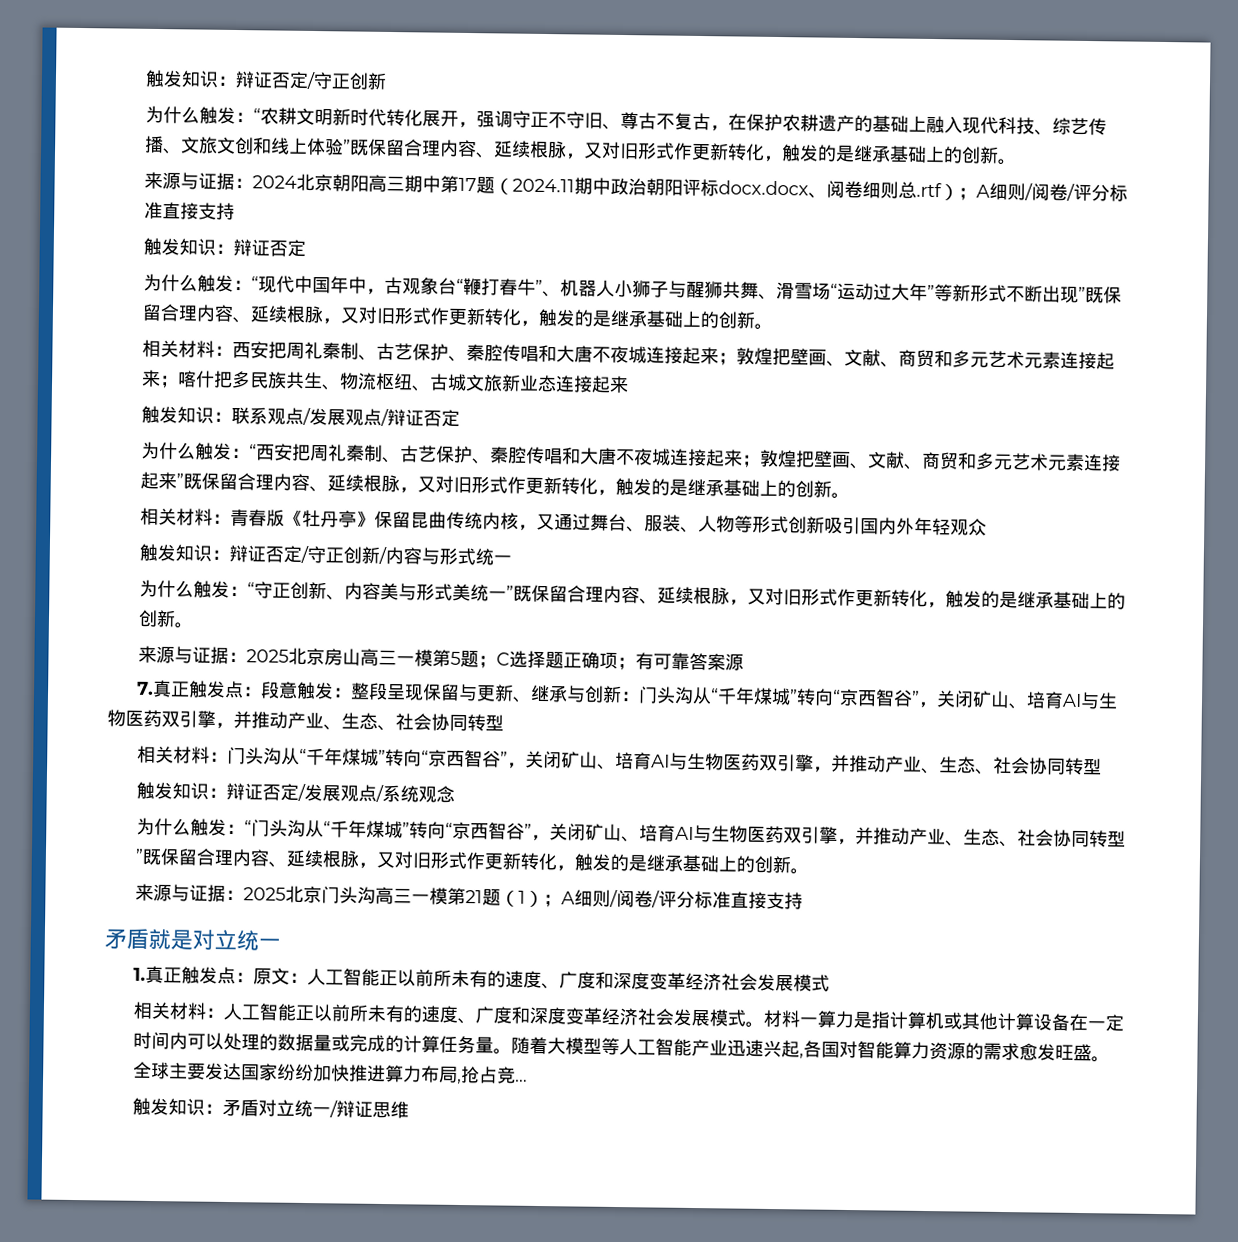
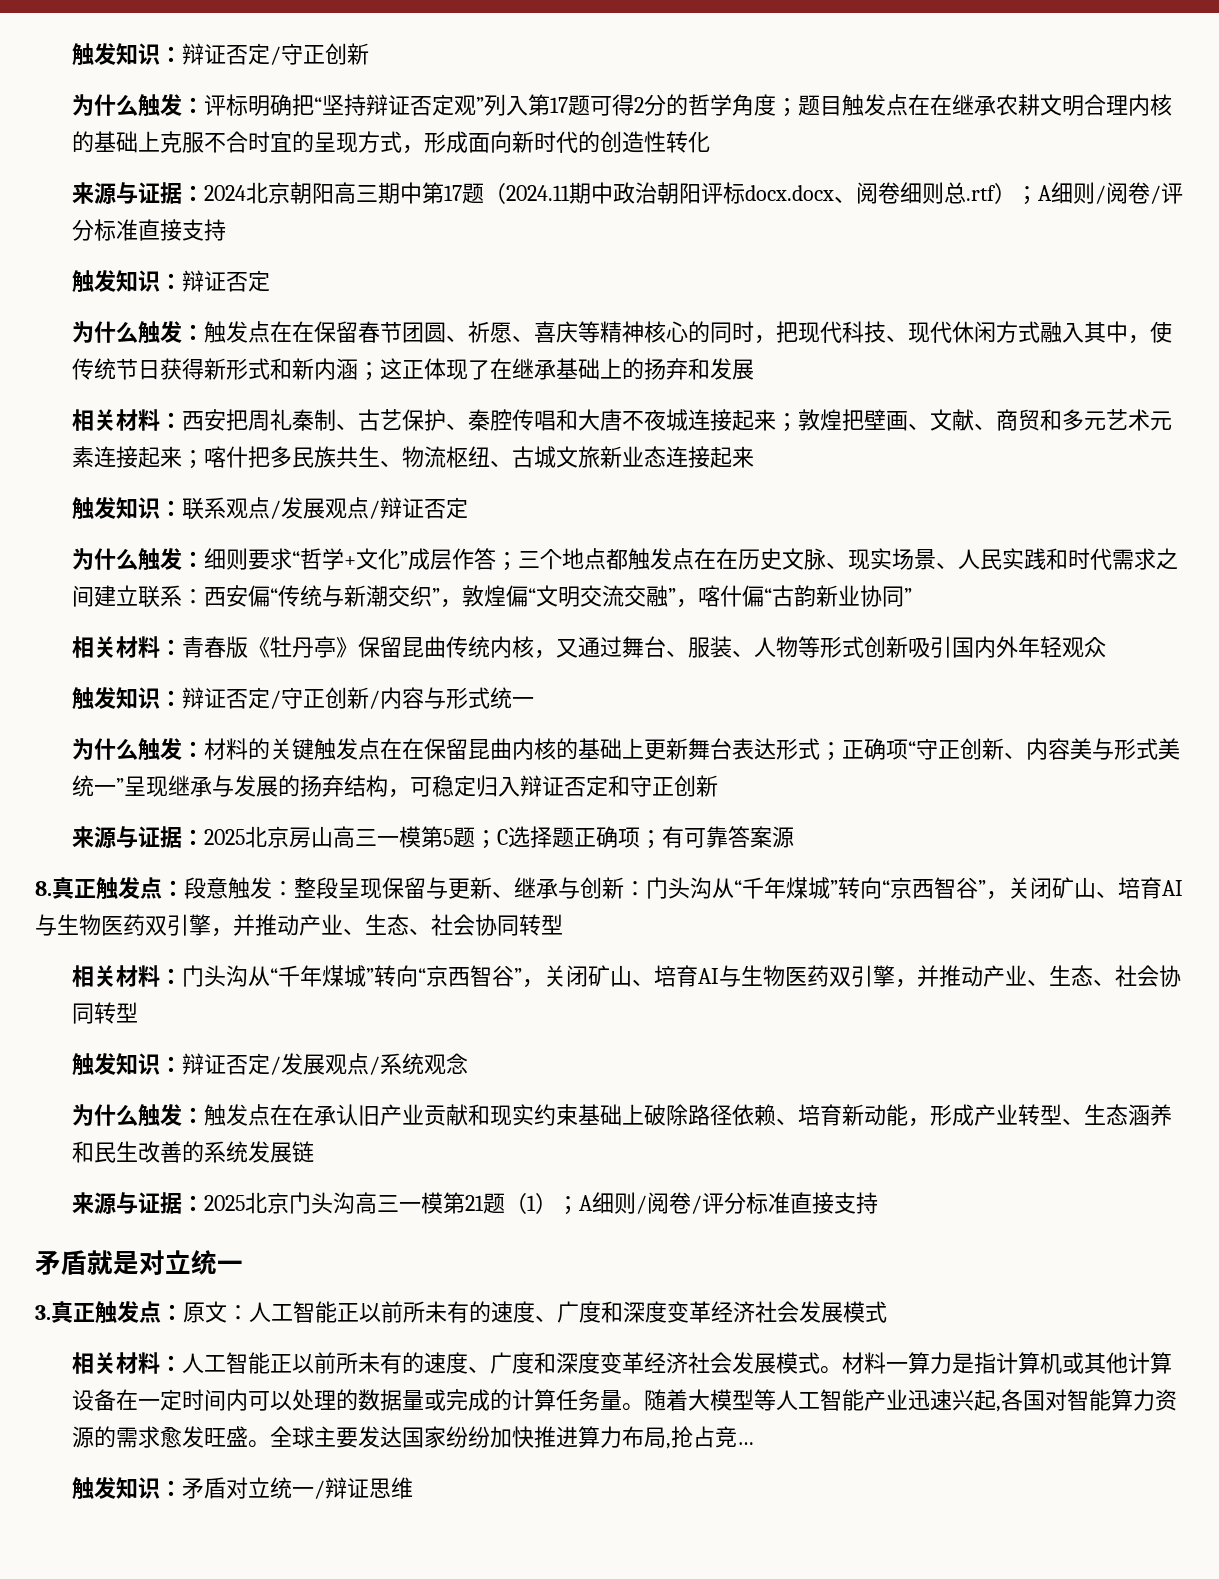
- 为什么触发：“农耕文明新时代转化展开，强调守正不守旧、尊古不复古，在保护农耕遗产的基础上融入现代科技、综艺传播、文旅文创和线上体验”既保留合理内容、延续根脉，又对旧形式作更新转化，触发的是继承基础上的创新。
+ 为什么触发：评标明确把“坚持辩证否定观”列入第17题可得2分的哲学角度；题目触发点在在继承农耕文明合理内核的基础上克服不合时宜的呈现方式，形成面向新时代的创造性转化
- 为什么触发：“现代中国年中，古观象台“鞭打春牛”、机器人小狮子与醒狮共舞、滑雪场“运动过大年”等新形式不断出现”既保留合理内容、延续根脉，又对旧形式作更新转化，触发的是继承基础上的创新。
+ 为什么触发：触发点在在保留春节团圆、祈愿、喜庆等精神核心的同时，把现代科技、现代休闲方式融入其中，使传统节日获得新形式和新内涵；这正体现了在继承基础上的扬弃和发展
- 为什么触发：“西安把周礼秦制、古艺保护、秦腔传唱和大唐不夜城连接起来；敦煌把壁画、文献、商贸和多元艺术元素连接起来”既保留合理内容、延续根脉，又对旧形式作更新转化，触发的是继承基础上的创新。
+ 为什么触发：细则要求“哲学+文化”成层作答；三个地点都触发点在在历史文脉、现实场景、人民实践和时代需求之间建立联系：西安偏“传统与新潮交织”，敦煌偏“文明交流交融”，喀什偏“古韵新业协同”
- 为什么触发：“守正创新、内容美与形式美统一”既保留合理内容、延续根脉，又对旧形式作更新转化，触发的是继承基础上的创新。
+ 为什么触发：材料的关键触发点在在保留昆曲内核的基础上更新舞台表达形式；正确项“守正创新、内容美与形式美统一”呈现继承与发展的扬弃结构，可稳定归入辩证否定和守正创新
- 7.真正触发点：段意触发：整段呈现保留与更新、继承与创新：门头沟从“千年煤城”转向“京西智谷”，关闭矿山、培育AI与生物医药双引擎，并推动产业、生态、社会协同转型
+ 8.真正触发点：段意触发：整段呈现保留与更新、继承与创新：门头沟从“千年煤城”转向“京西智谷”，关闭矿山、培育AI与生物医药双引擎，并推动产业、生态、社会协同转型
- 为什么触发：“门头沟从“千年煤城”转向“京西智谷”，关闭矿山、培育AI与生物医药双引擎，并推动产业、生态、社会协同转型”既保留合理内容、延续根脉，又对旧形式作更新转化，触发的是继承基础上的创新。
+ 为什么触发：触发点在在承认旧产业贡献和现实约束基础上破除路径依赖、培育新动能，形成产业转型、生态涵养和民生改善的系统发展链
- 1.真正触发点：原文：人工智能正以前所未有的速度、广度和深度变革经济社会发展模式
+ 3.真正触发点：原文：人工智能正以前所未有的速度、广度和深度变革经济社会发展模式

